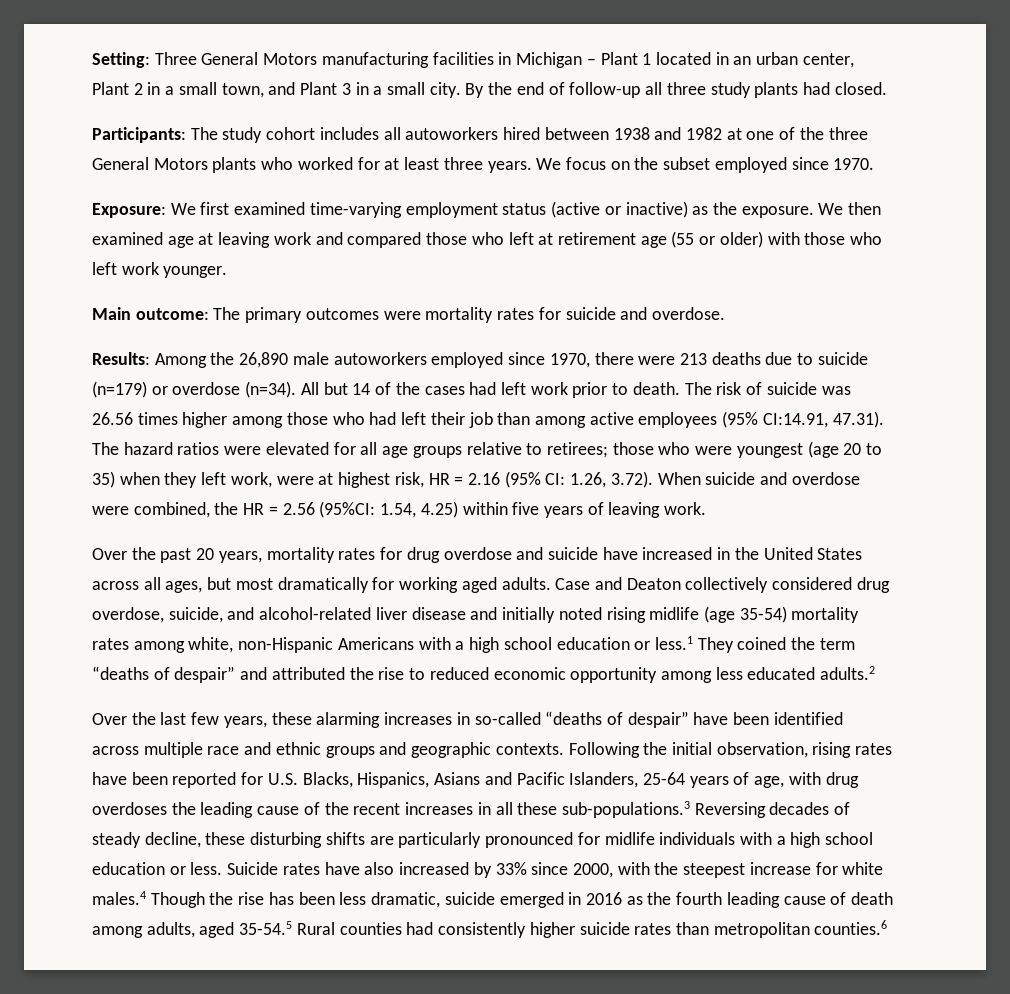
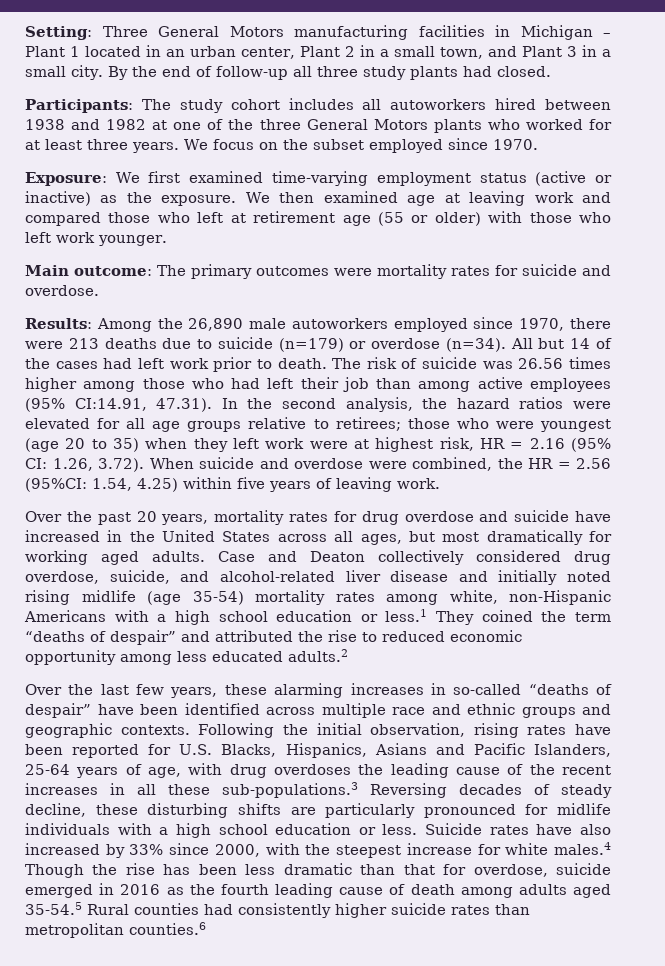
- The risk of suicide was 26.56 times higher among those who had left their job than among active employees (95% CI:14.91, 47.31). The hazard ratios were elevated for all age groups relative to retirees;
+ The risk of suicide was 26.56 times higher among those who had left their job than among active employees (95% CI:14.91, 47.31). In the second analysis, the hazard ratios were elevated for all age groups relative to retirees;
- those who were youngest (age 20 to 35) when they left work, were at highest risk, HR = 2.16 (95% CI:
+ those who were youngest (age 20 to 35) when they left work were at highest risk, HR = 2.16 (95% CI:
- Suicide rates have also increased by 33% since 2000, with the steepest increase for white males.4 Though the rise has been less dramatic, suicide emerged in 2016 as the fourth leading cause of death among adults, aged 35-54.5 Rural counties had consistently higher suicide rates than metropolitan counties.6
+ Suicide rates have also increased by 33% since 2000, with the steepest increase for white males.4 Though the rise has been less dramatic than that for overdose, suicide emerged in 2016 as the fourth leading cause of death among adults aged 35-54.5 Rural counties had consistently higher suicide rates than metropolitan counties.6

